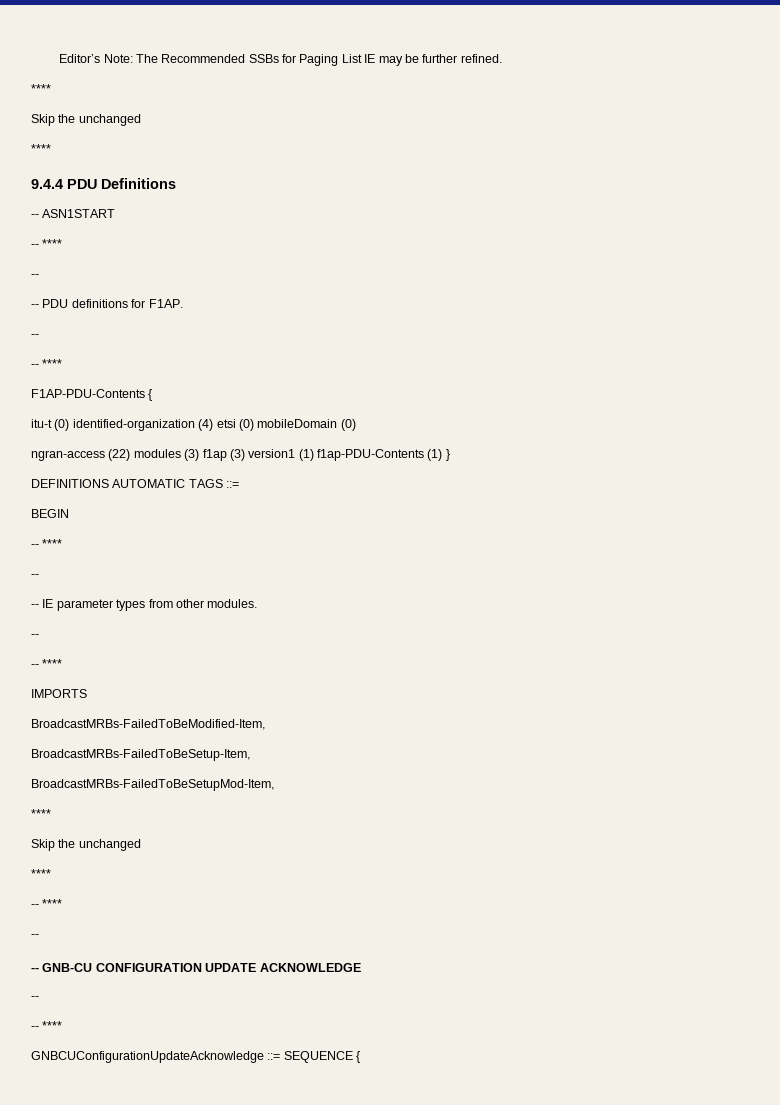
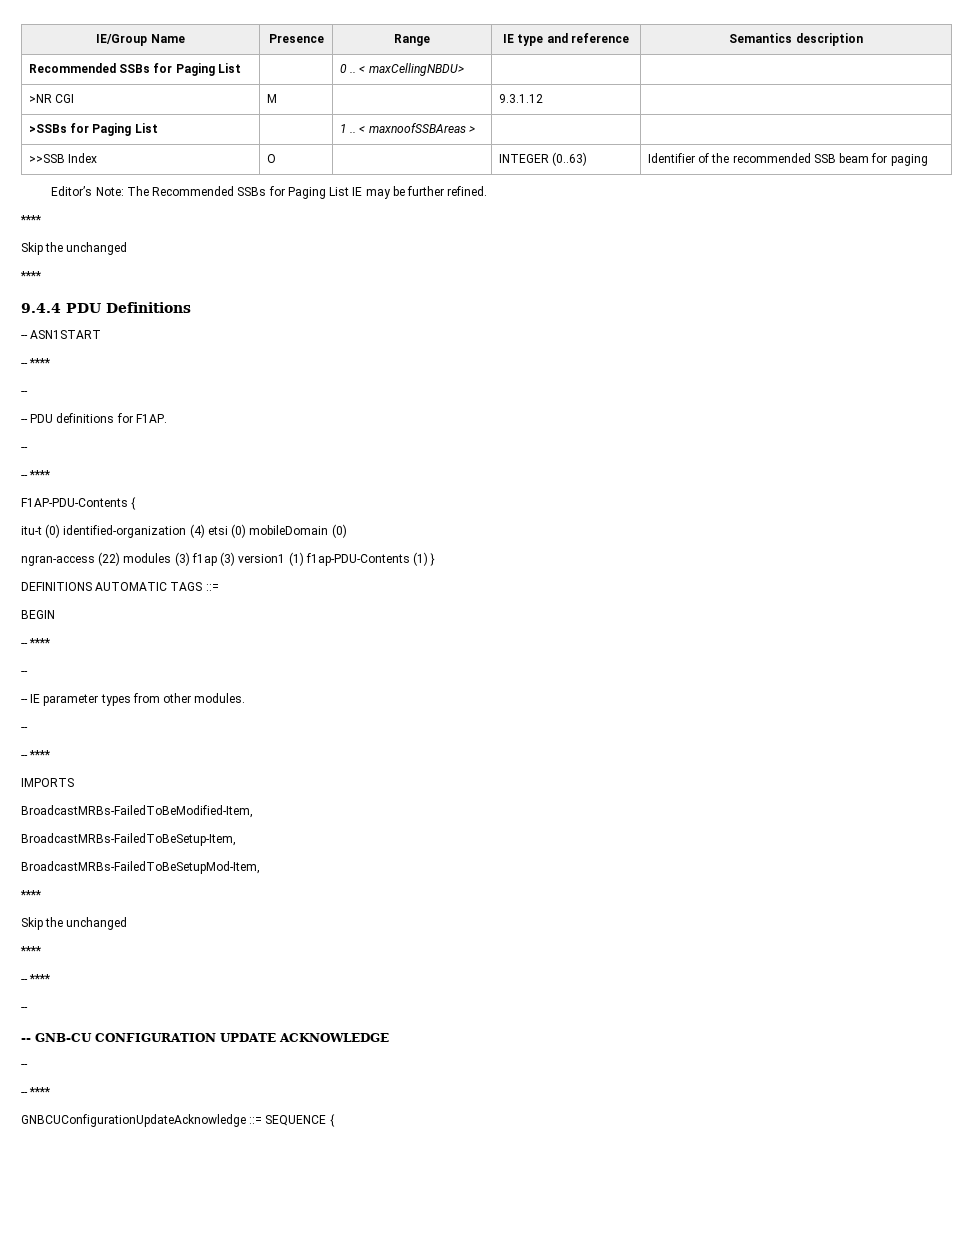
+ IE/Group Name | Presence | Range | IE type and reference | Semantics description
+ Recommended SSBs for Paging List | | 0 .. < maxCellingNBDU> | |
+ >NR CGI | M | | 9.3.1.12 |
+ >SSBs for Paging List | | 1 .. < maxnoofSSBAreas > | |
+ >>SSB Index | O | | INTEGER (0..63) | Identifier of the recommended SSB beam for paging

